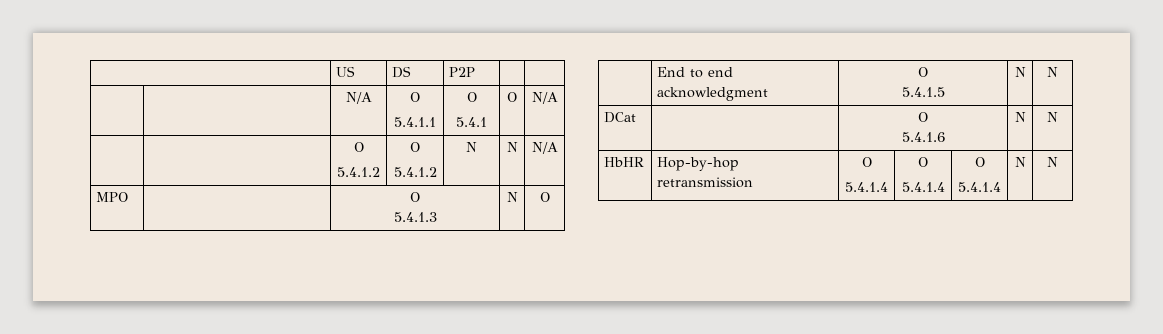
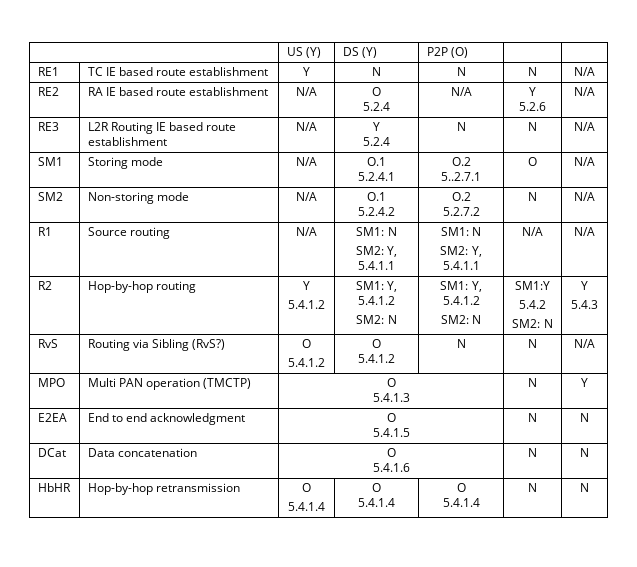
- | US | DS | P2P | |
- | | N/A | O
- 5.4.1.1 | O
- 5.4.1 | O | N/A
- | | O
+ | US (Y) | DS (Y) | P2P (O) | |
+ RE1 | TC IE based route establishment | Y | N | N | N | N/A
+ RE2 | RA IE based route establishment | N/A | O
+ 5.2.4 | N/A | Y
+ 5.2.6 | N/A
+ RE3 | L2R Routing IE based route establishment | N/A | Y
+ 5.2.4 | N | N | N/A
+ SM1 | Storing mode | N/A | O.1
+ 5.2.4.1 | O.2
+ 5..2.7.1 | O | N/A
+ SM2 | Non-storing mode | N/A | O.1
+ 5.2.4.2 | O.2
+ 5.2.7.2 | N | N/A
+ R1 | Source routing | N/A | SM1: N
+ SM2: Y, 5.4.1.1 | SM1: N
+ SM2: Y, 5.4.1.1 | N/A | N/A
+ R2 | Hop-by-hop routing | Y
+ 5.4.1.2 | SM1: Y, 5.4.1.2
+ SM2: N | SM1: Y, 5.4.1.2
+ SM2: N | SM1:Y
+ 5.4.2
+ SM2: N | Y
+ 5.4.3
+ RvS | Routing via Sibling (RvS?) | O
- MPO | | O
- 5.4.1.3 | N | O
- | End to end acknowledgment | O
+ MPO | Multi PAN operation (TMCTP) | O
+ 5.4.1.3 | N | Y
+ E2EA | End to end acknowledgment | O
- DCat | | O
+ DCat | Data concatenation | O

